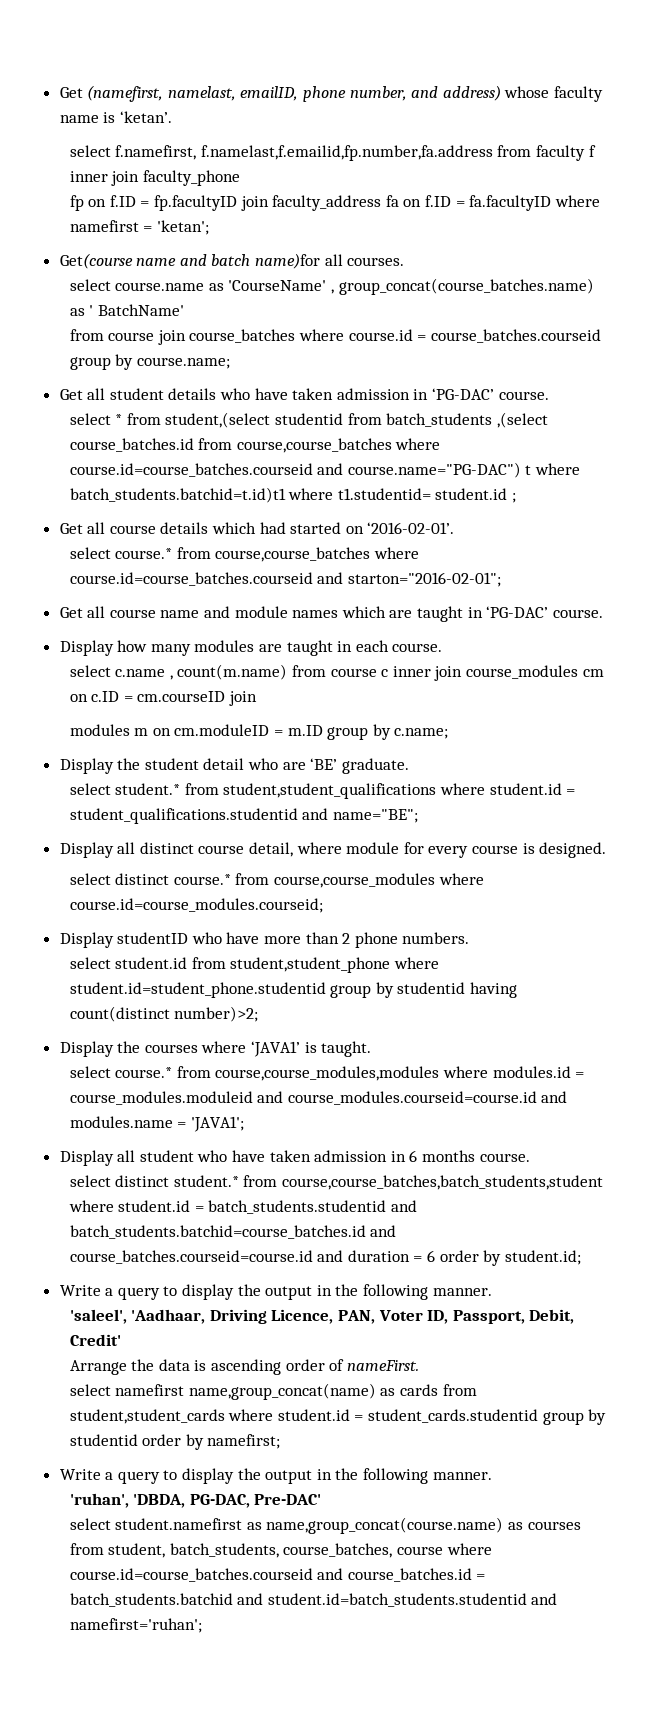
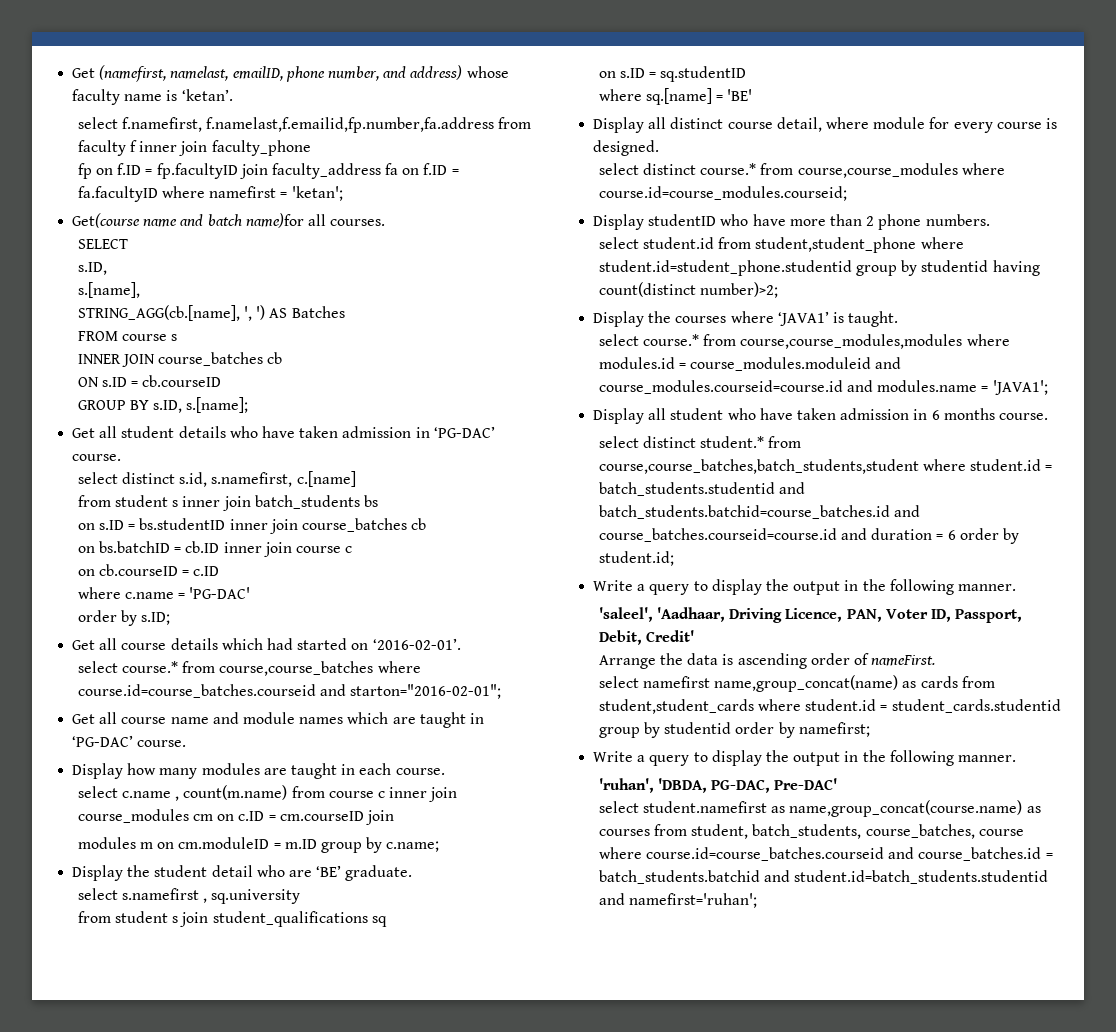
- select course.name as 'CourseName' , group_concat(course_batches.name) as ' BatchName'
- from course join course_batches where course.id = course_batches.courseid group by course.name;
+ SELECT
+ s.ID,
+ s.[name],
+ STRING_AGG(cb.[name], ', ') AS Batches
+ FROM course s
+ INNER JOIN course_batches cb
+ ON s.ID = cb.courseID
+ GROUP BY s.ID, s.[name];
- select * from student,(select studentid from batch_students ,(select course_batches.id from course,course_batches where course.id=course_batches.courseid and course.name="PG-DAC") t where batch_students.batchid=t.id)t1 where t1.studentid= student.id ;
+ select distinct s.id, s.namefirst, c.[name]
+ from student s inner join batch_students bs
+ on s.ID = bs.studentID inner join course_batches cb
+ on bs.batchID = cb.ID inner join course c
+ on cb.courseID = c.ID
+ where c.name = 'PG-DAC'
+ order by s.ID;
- select student.* from student,student_qualifications where student.id = student_qualifications.studentid and name="BE";
+ select s.namefirst , sq.university
+ from student s join student_qualifications sq
+ on s.ID = sq.studentID
+ where sq.[name] = 'BE'

